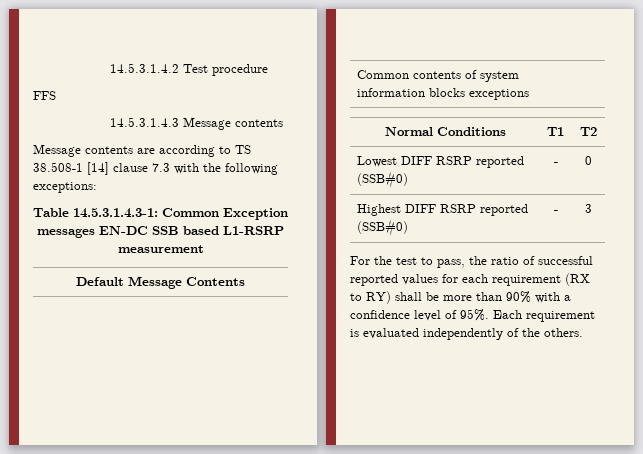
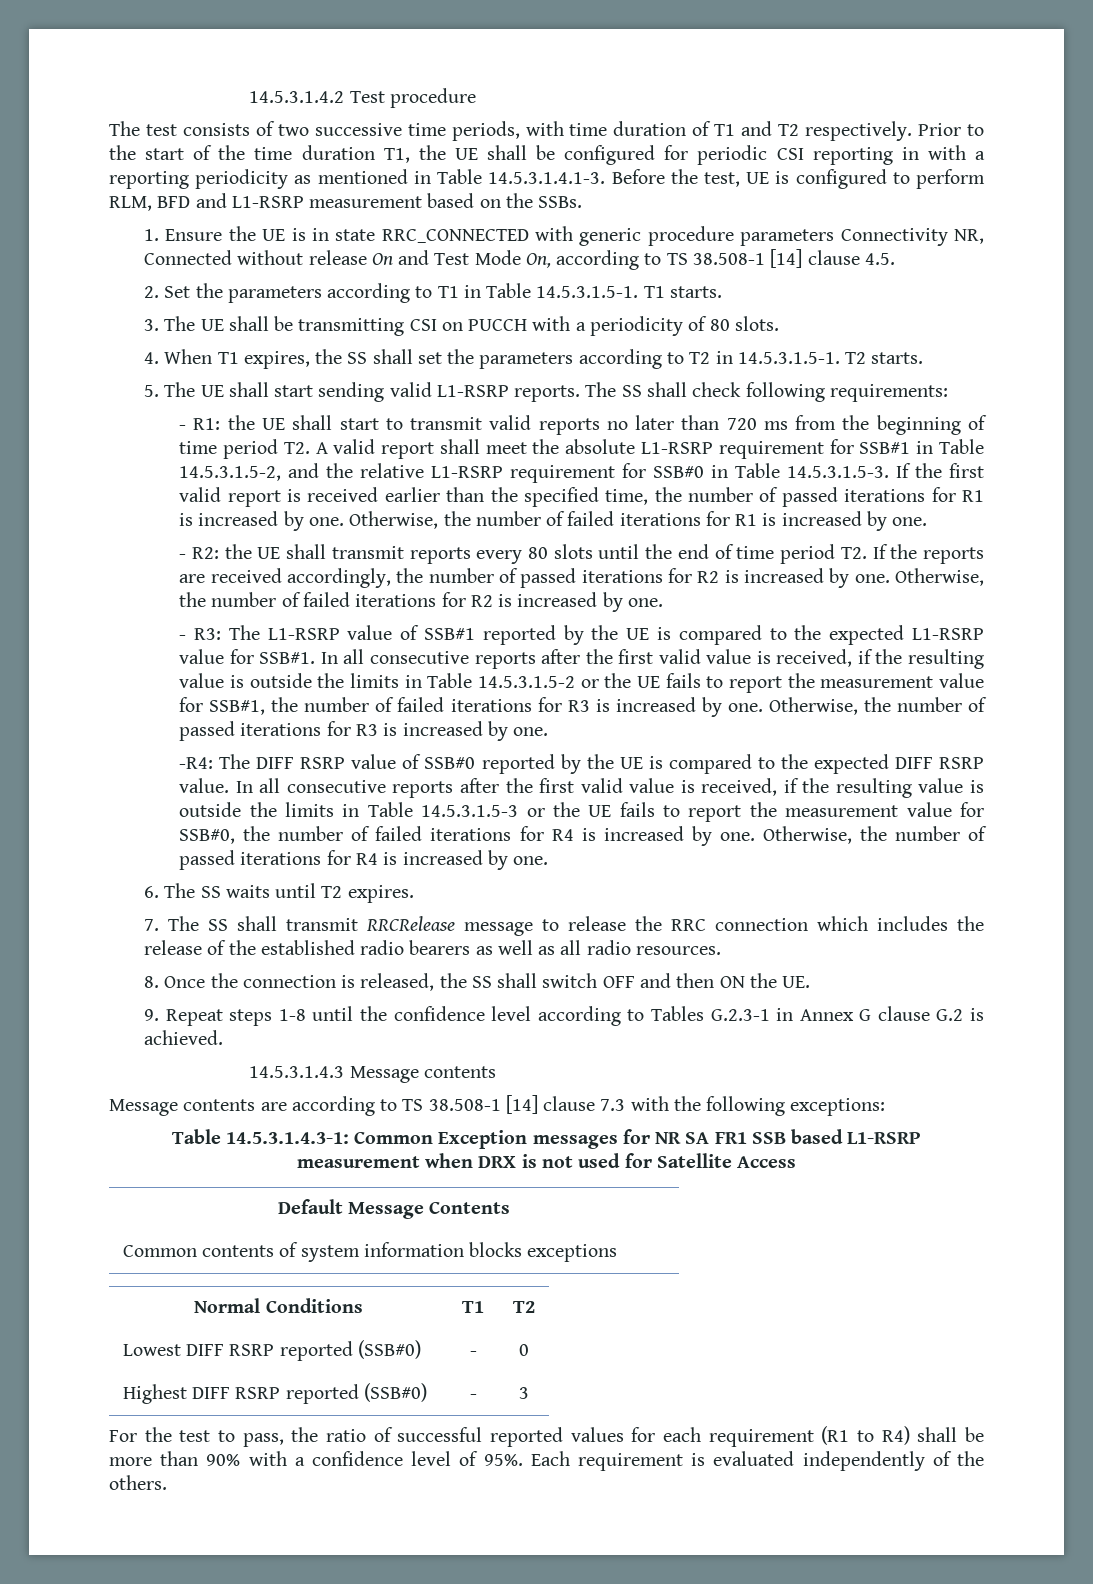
- FFS
+ The test consists of two successive time periods, with time duration of T1 and T2 respectively. Prior to the start of the time duration T1, the UE shall be configured for periodic CSI reporting in with a reporting periodicity as mentioned in Table 14.5.3.1.4.1-3. Before the test, UE is configured to perform RLM, BFD and L1-RSRP measurement based on the SSBs.
+ 1. Ensure the UE is in state RRC_CONNECTED with generic procedure parameters Connectivity NR, Connected without release On and Test Mode On, according to TS 38.508-1 [14] clause 4.5.
+ 2. Set the parameters according to T1 in Table 14.5.3.1.5-1. T1 starts.
+ 3. The UE shall be transmitting CSI on PUCCH with a periodicity of 80 slots.
+ 4. When T1 expires, the SS shall set the parameters according to T2 in 14.5.3.1.5-1. T2 starts.
+ 5. The UE shall start sending valid L1-RSRP reports. The SS shall check following requirements:
+ - R1: the UE shall start to transmit valid reports no later than 720 ms from the beginning of time period T2. A valid report shall meet the absolute L1-RSRP requirement for SSB#1 in Table 14.5.3.1.5-2, and the relative L1-RSRP requirement for SSB#0 in Table 14.5.3.1.5-3. If the first valid report is received earlier than the specified time, the number of passed iterations for R1 is increased by one. Otherwise, the number of failed iterations for R1 is increased by one.
+ - R2: the UE shall transmit reports every 80 slots until the end of time period T2. If the reports are received accordingly, the number of passed iterations for R2 is increased by one. Otherwise, the number of failed iterations for R2 is increased by one.
+ - R3: The L1-RSRP value of SSB#1 reported by the UE is compared to the expected L1-RSRP value for SSB#1. In all consecutive reports after the first valid value is received, if the resulting value is outside the limits in Table 14.5.3.1.5-2 or the UE fails to report the measurement value for SSB#1, the number of failed iterations for R3 is increased by one. Otherwise, the number of passed iterations for R3 is increased by one.
+ -R4: The DIFF RSRP value of SSB#0 reported by the UE is compared to the expected DIFF RSRP value. In all consecutive reports after the first valid value is received, if the resulting value is outside the limits in Table 14.5.3.1.5-3 or the UE fails to report the measurement value for SSB#0, the number of failed iterations for R4 is increased by one. Otherwise, the number of passed iterations for R4 is increased by one.
+ 6. The SS waits until T2 expires.
+ 7. The SS shall transmit RRCRelease message to release the RRC connection which includes the release of the established radio bearers as well as all radio resources.
+ 8. Once the connection is released, the SS shall switch OFF and then ON the UE.
+ 9. Repeat steps 1-8 until the confidence level according to Tables G.2.3-1 in Annex G clause G.2 is achieved.
- Table 14.5.3.1.4.3-1: Common Exception messages EN-DC SSB based L1-RSRP measurement
+ Table 14.5.3.1.4.3-1: Common Exception messages for NR SA FR1 SSB based L1-RSRP measurement when DRX is not used for Satellite Access
- For the test to pass, the ratio of successful reported values for each requirement (RX to RY) shall be more than 90% with a confidence level of 95%.
+ For the test to pass, the ratio of successful reported values for each requirement (R1 to R4) shall be more than 90% with a confidence level of 95%.

